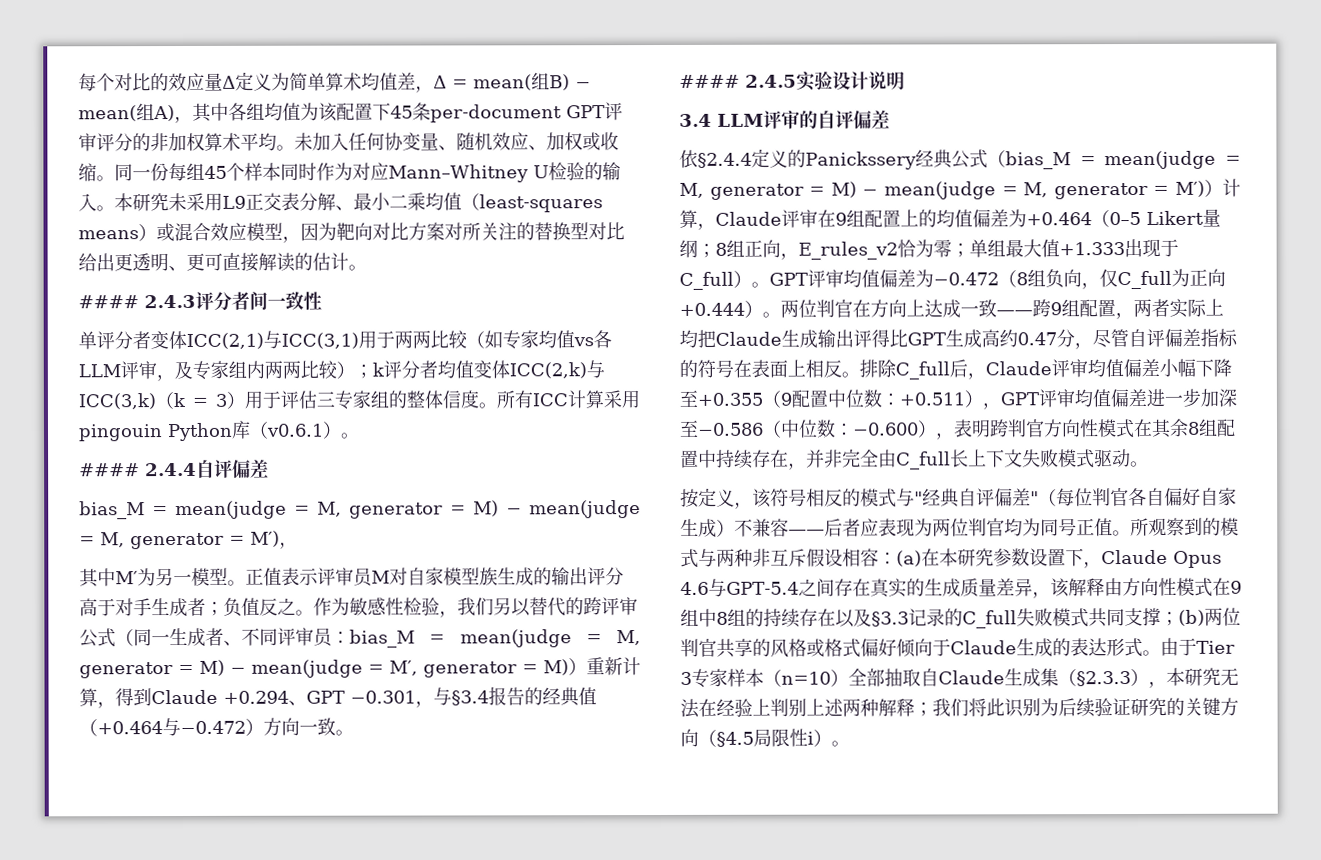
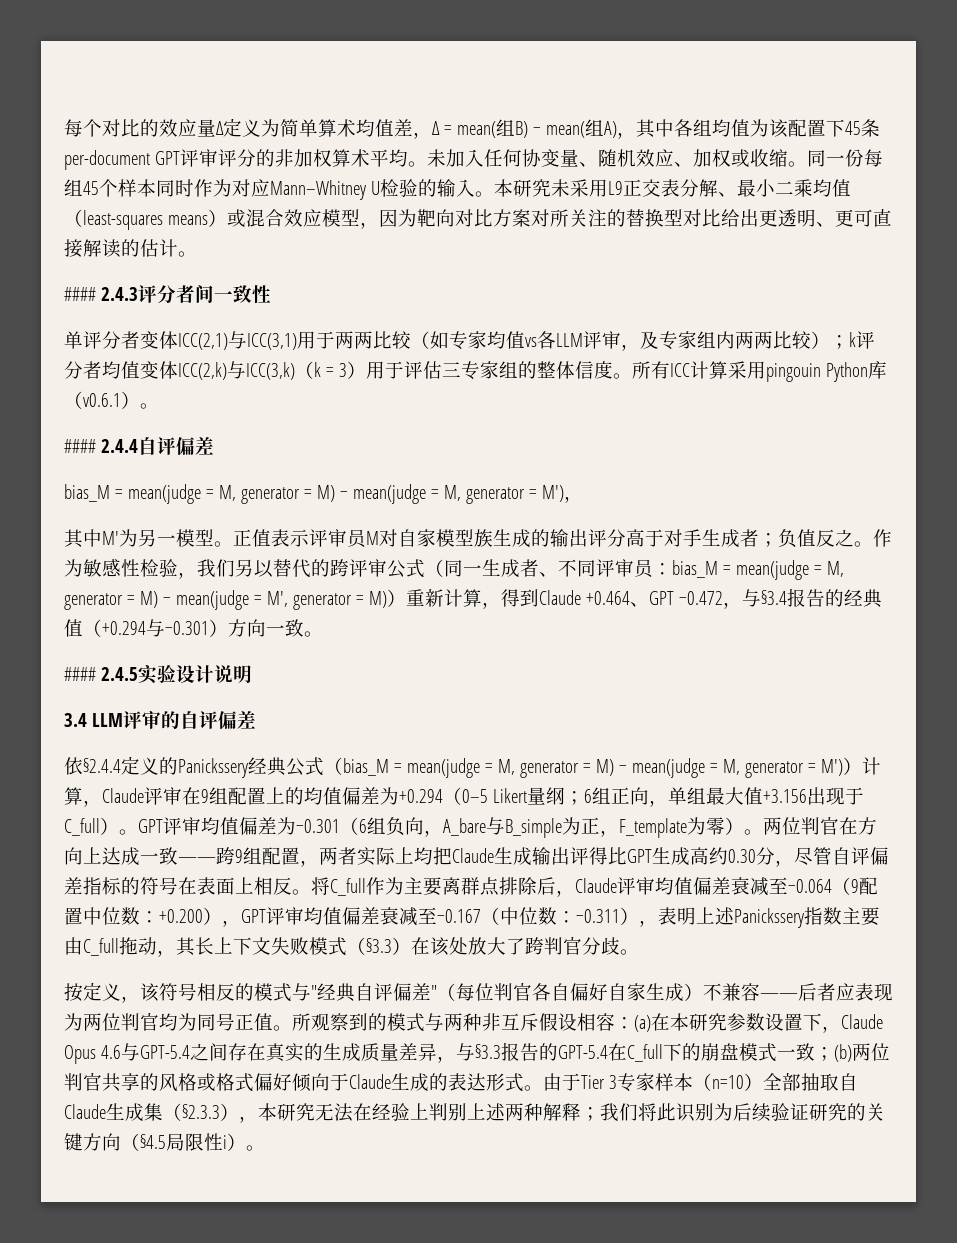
- 作为敏感性检验，我们另以替代的跨评审公式（同一生成者、不同评审员：bias_M = mean(judge = M, generator = M) − mean(judge = M′, generator = M)）重新计算，得到Claude +0.294、GPT −0.301，与§3.4报告的经典值（+0.464与−0.472）方向一致。
+ 作为敏感性检验，我们另以替代的跨评审公式（同一生成者、不同评审员：bias_M = mean(judge = M, generator = M) − mean(judge = M′, generator = M)）重新计算，得到Claude +0.464、GPT −0.472，与§3.4报告的经典值（+0.294与−0.301）方向一致。
- 依§2.4.4定义的Panickssery经典公式（bias_M = mean(judge = M, generator = M) − mean(judge = M, generator = M′)）计算，Claude评审在9组配置上的均值偏差为+0.464（0–5 Likert量纲；8组正向，E_rules_v2恰为零；单组最大值+1.333出现于C_full）。
+ 依§2.4.4定义的Panickssery经典公式（bias_M = mean(judge = M, generator = M) − mean(judge = M, generator = M′)）计算，Claude评审在9组配置上的均值偏差为+0.294（0–5 Likert量纲；6组正向，单组最大值+3.156出现于C_full）。
- GPT评审均值偏差为−0.472（8组负向，仅C_full为正向+0.444）。
+ GPT评审均值偏差为−0.301（6组负向，A_bare与B_simple为正，F_template为零）。
- 两位判官在方向上达成一致——跨9组配置，两者实际上均把Claude生成输出评得比GPT生成高约0.47分，尽管自评偏差指标的符号在表面上相反。
+ 两位判官在方向上达成一致——跨9组配置，两者实际上均把Claude生成输出评得比GPT生成高约0.30分，尽管自评偏差指标的符号在表面上相反。
- 排除C_full后，Claude评审均值偏差小幅下降至+0.355（9配置中位数：+0.511），GPT评审均值偏差进一步加深至−0.586（中位数：−0.600），表明跨判官方向性模式在其余8组配置中持续存在，并非完全由C_full长上下文失败模式驱动。
+ 将C_full作为主要离群点排除后，Claude评审均值偏差衰减至−0.064（9配置中位数：+0.200），GPT评审均值偏差衰减至−0.167（中位数：−0.311），表明上述Panickssery指数主要由C_full拖动，其长上下文失败模式（§3.3）在该处放大了跨判官分歧。
- 所观察到的模式与两种非互斥假设相容：(a)在本研究参数设置下，Claude Opus 4.6与GPT-5.4之间存在真实的生成质量差异，该解释由方向性模式在9组中8组的持续存在以及§3.3记录的C_full失败模式共同支撑；(b)两位判官共享的风格或格式偏好倾向于Claude生成的表达形式。
+ 所观察到的模式与两种非互斥假设相容：(a)在本研究参数设置下，Claude Opus 4.6与GPT-5.4之间存在真实的生成质量差异，与§3.3报告的GPT-5.4在C_full下的崩盘模式一致；(b)两位判官共享的风格或格式偏好倾向于Claude生成的表达形式。

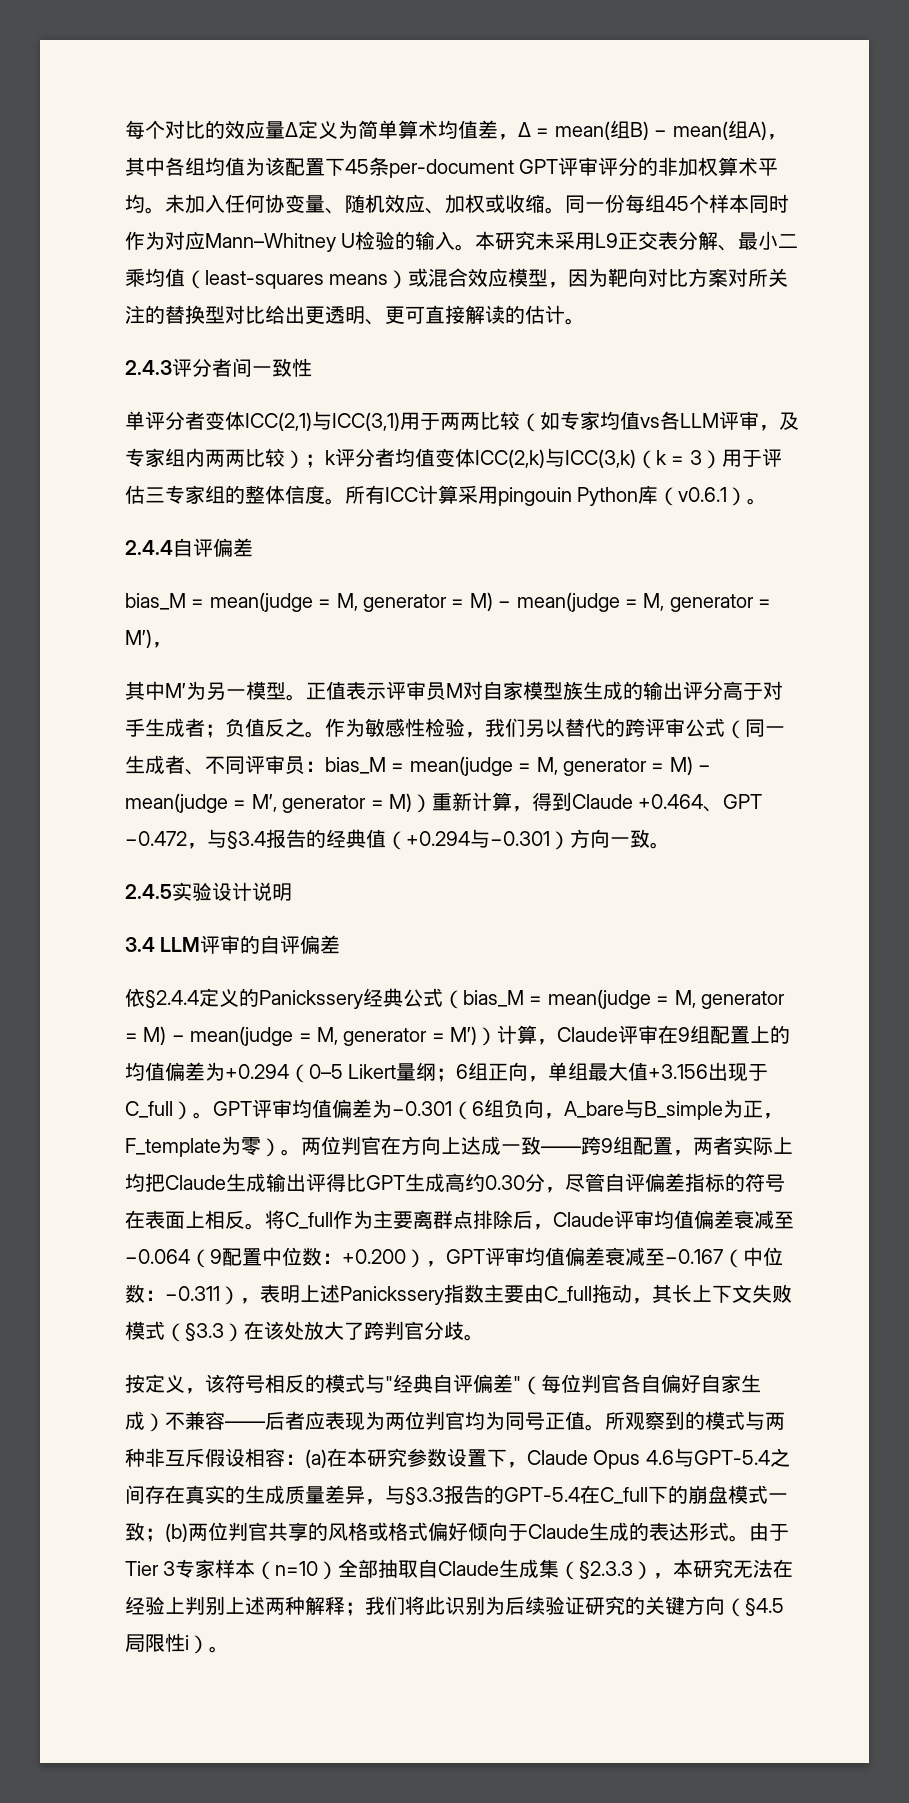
- #### 2.4.3评分者间一致性
+ 2.4.3评分者间一致性
- #### 2.4.4自评偏差
+ 2.4.4自评偏差
- #### 2.4.5实验设计说明
+ 2.4.5实验设计说明

